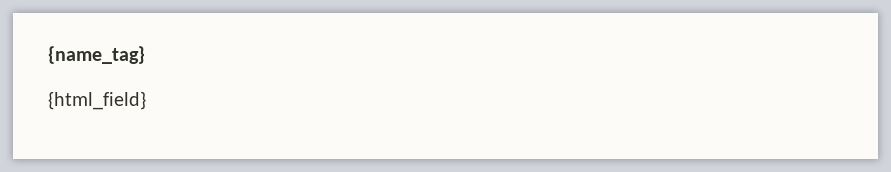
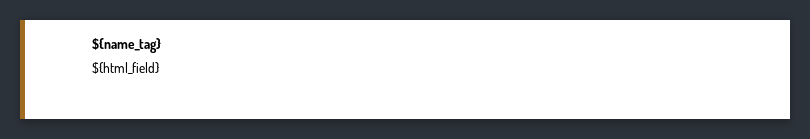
- {name_tag}
- {html_field}
+ ${name_tag}
+ ${html_field}

